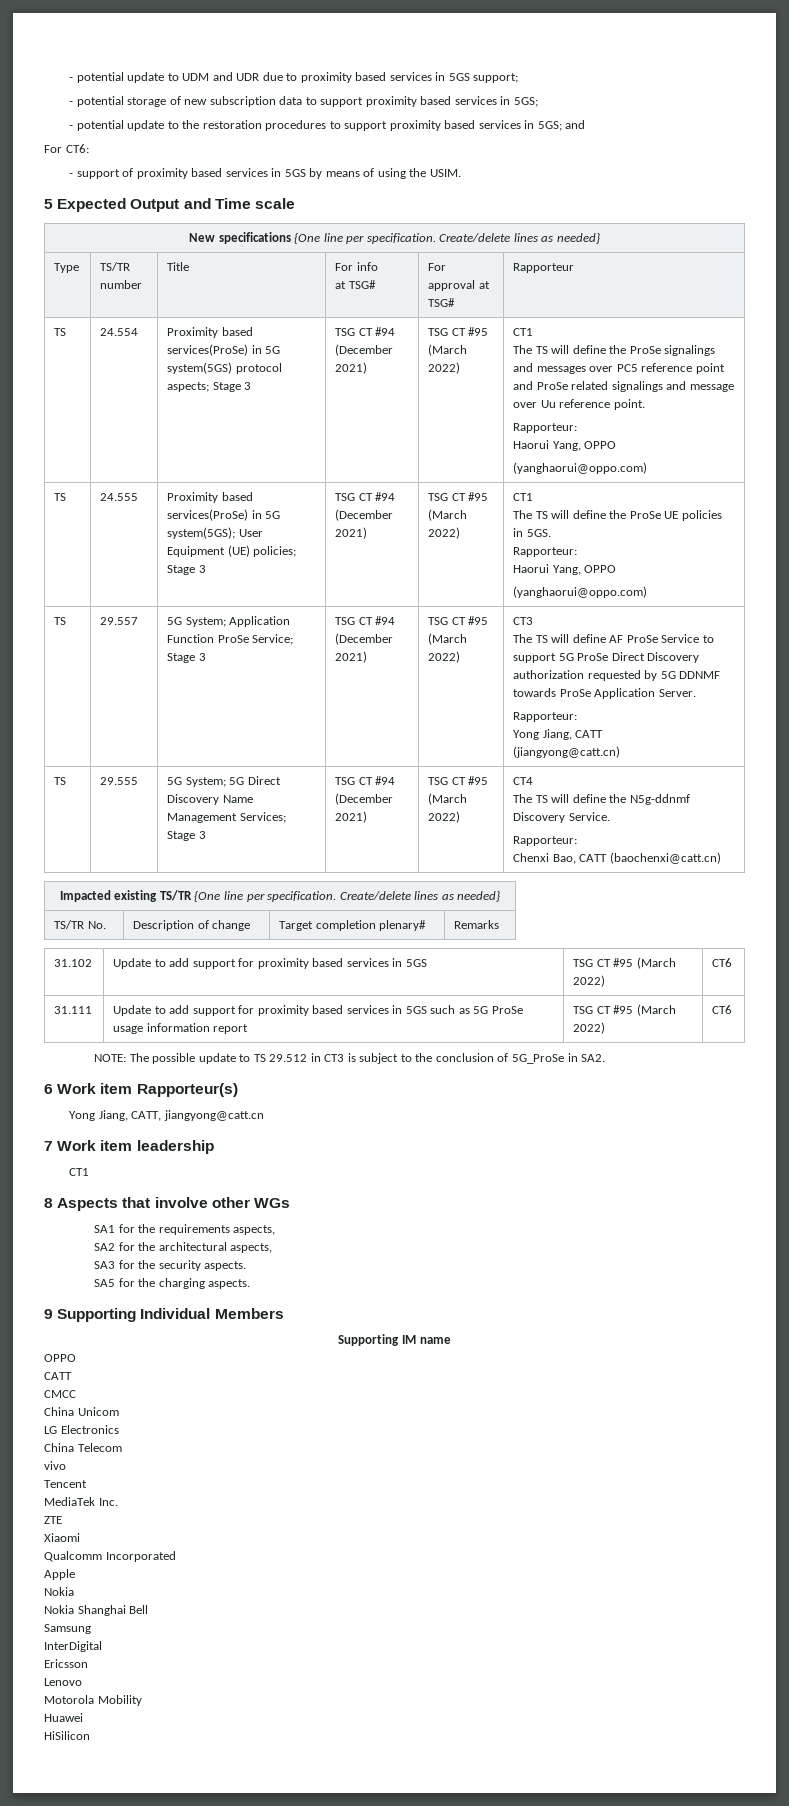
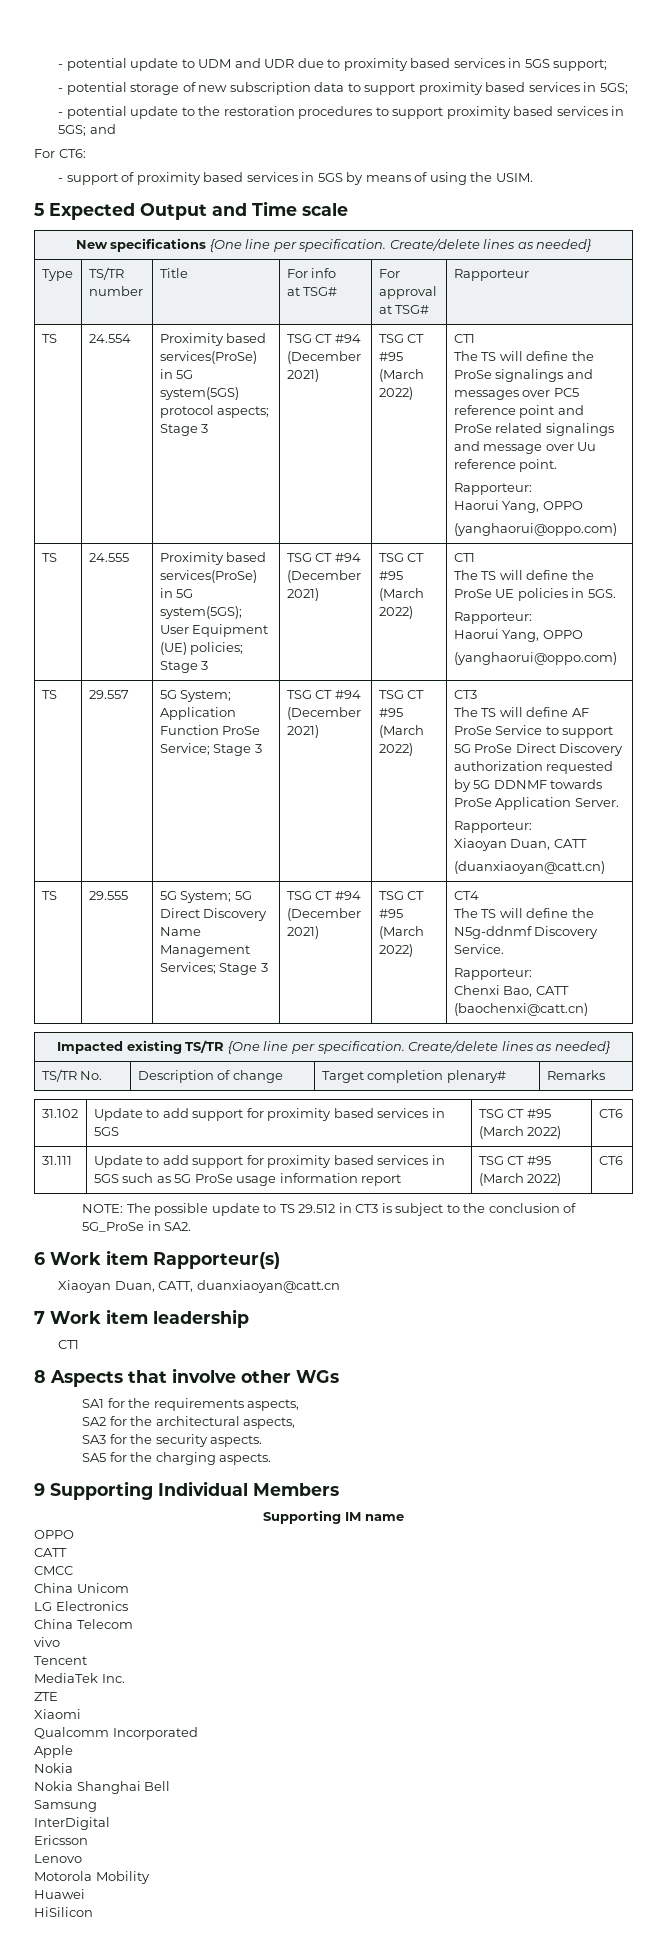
- Yong Jiang, CATT
- (jiangyong@catt.cn)
+ Xiaoyan Duan, CATT
+ (duanxiaoyan@catt.cn)
- Yong Jiang, CATT, jiangyong@catt.cn
+ Xiaoyan Duan, CATT, duanxiaoyan@catt.cn

